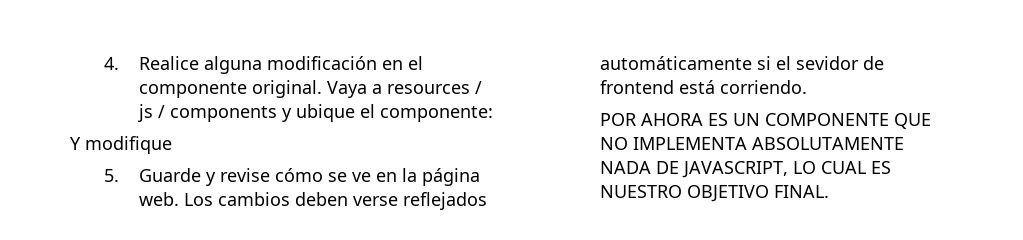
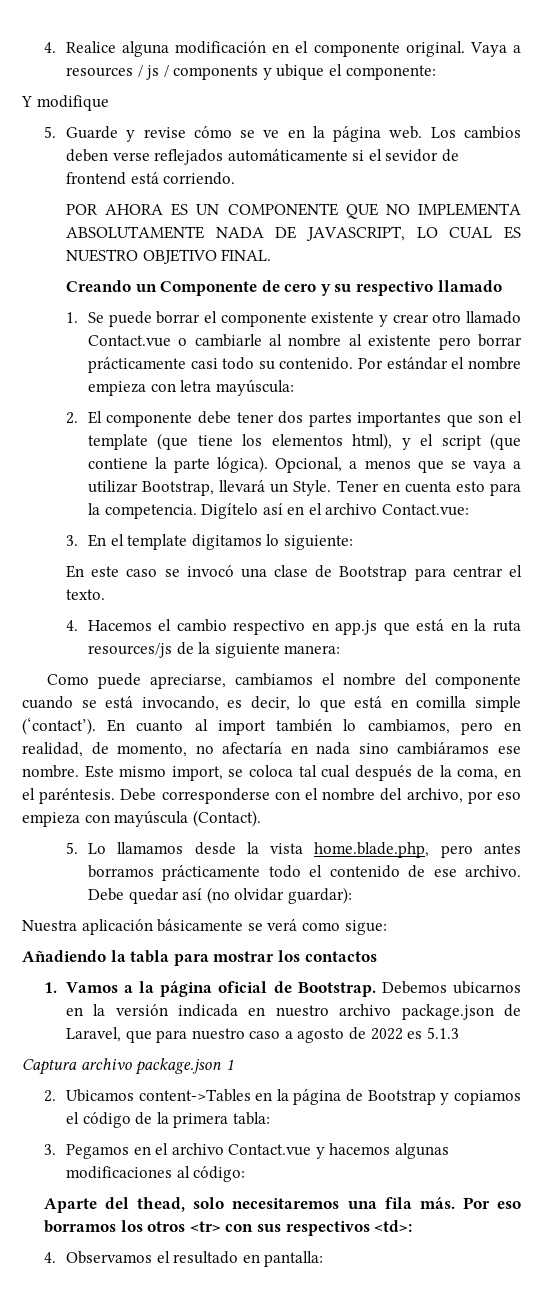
+ Creando un Componente de cero y su respectivo llamado
+ 1. Se puede borrar el componente existente y crear otro llamado Contact.vue o cambiarle al nombre al existente pero borrar prácticamente casi todo su contenido. Por estándar el nombre empieza con letra mayúscula:
+ 2. El componente debe tener dos partes importantes que son el template (que tiene los elementos html), y el script (que contiene la parte lógica). Opcional, a menos que se vaya a utilizar Bootstrap, llevará un Style. Tener en cuenta esto para la competencia. Digítelo así en el archivo Contact.vue:
+ 3. En el template digitamos lo siguiente:
+ En este caso se invocó una clase de Bootstrap para centrar el texto.
+ 4. Hacemos el cambio respectivo en app.js que está en la ruta resources/js de la siguiente manera:
+ Como puede apreciarse, cambiamos el nombre del componente cuando se está invocando, es decir, lo que está en comilla simple (‘contact’). En cuanto al import también lo cambiamos, pero en realidad, de momento, no afectaría en nada sino cambiáramos ese nombre. Este mismo import, se coloca tal cual después de la coma, en el paréntesis. Debe corresponderse con el nombre del archivo, por eso empieza con mayúscula (Contact).
+ 5. Lo llamamos desde la vista home.blade.php, pero antes borramos prácticamente todo el contenido de ese archivo. Debe quedar así (no olvidar guardar):
+ Nuestra aplicación básicamente se verá como sigue:
+ Añadiendo la tabla para mostrar los contactos
+ 1. Vamos a la página oficial de Bootstrap. Debemos ubicarnos en la versión indicada en nuestro archivo package.json de Laravel, que para nuestro caso a agosto de 2022 es 5.1.3
+ Captura archivo package.json 1
+ 2. Ubicamos content->Tables en la página de Bootstrap y copiamos el código de la primera tabla:
+ 3. Pegamos en el archivo Contact.vue y hacemos algunas modificaciones al código:
+ Aparte del thead, solo necesitaremos una fila más. Por eso borramos los otros <tr> con sus respectivos <td>:
+ 4. Observamos el resultado en pantalla:

